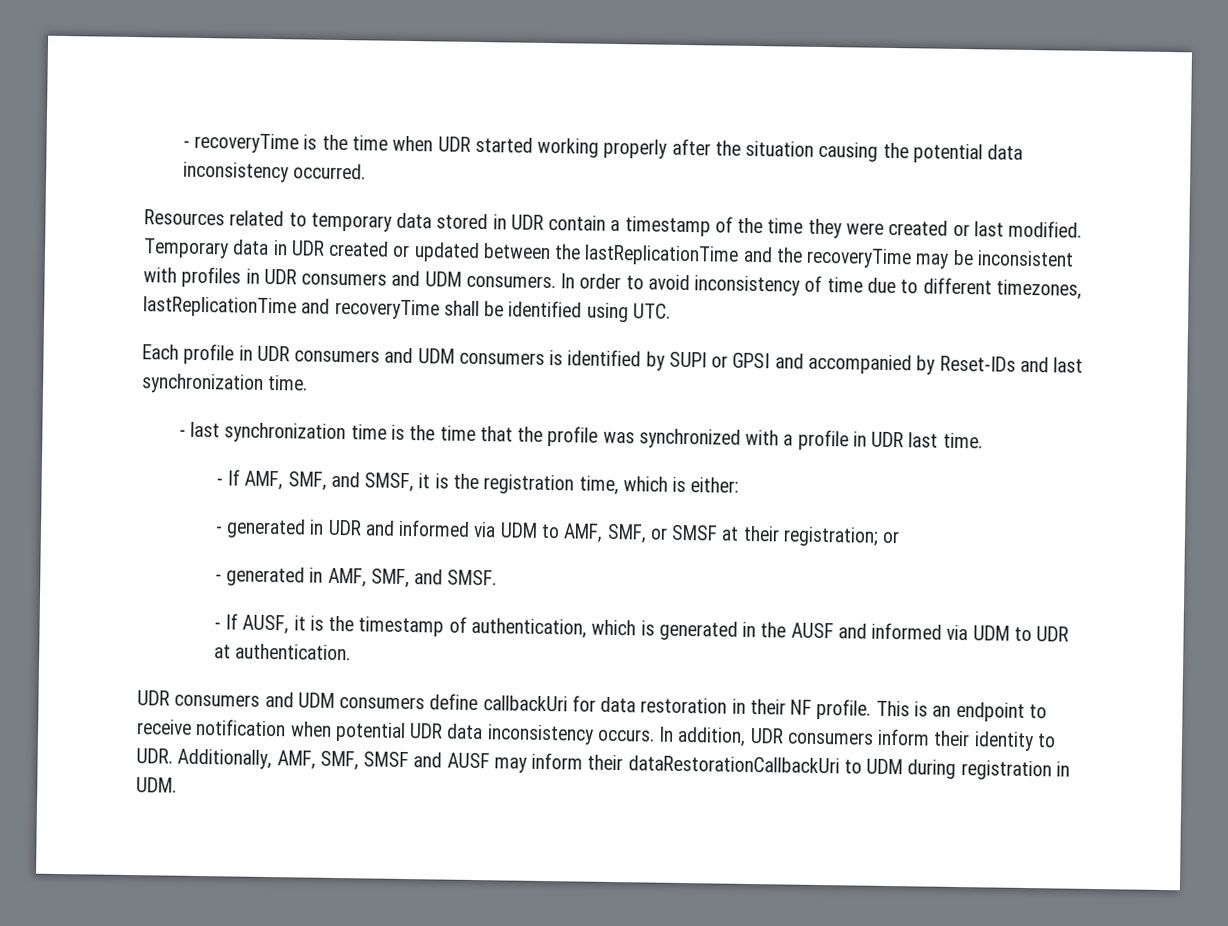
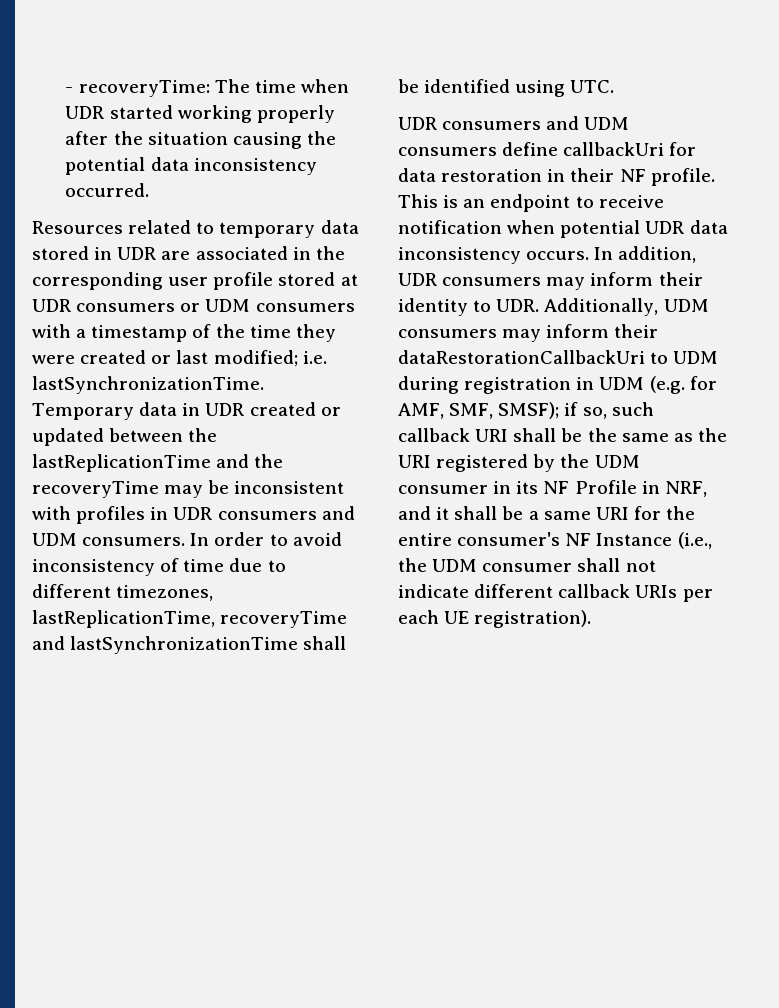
- - recoveryTime is the time when UDR started working properly after the situation causing the potential data inconsistency occurred.
+ - recoveryTime: The time when UDR started working properly after the situation causing the potential data inconsistency occurred.
- Resources related to temporary data stored in UDR contain a timestamp of the time they were created or last modified.
+ Resources related to temporary data stored in UDR are associated in the corresponding user profile stored at UDR consumers or UDM consumers with a timestamp of the time they were created or last modified; i.e. lastSynchronizationTime.
- In order to avoid inconsistency of time due to different timezones, lastReplicationTime and recoveryTime shall be identified using UTC.
+ In order to avoid inconsistency of time due to different timezones, lastReplicationTime, recoveryTime and lastSynchronizationTime shall be identified using UTC.
- Each profile in UDR consumers and UDM consumers is identified by SUPI or GPSI and accompanied by Reset-IDs and last synchronization time.
- - last synchronization time is the time that the profile was synchronized with a profile in UDR last time.
- - If AMF, SMF, and SMSF, it is the registration time, which is either:
- - generated in UDR and informed via UDM to AMF, SMF, or SMSF at their registration; or
- - generated in AMF, SMF, and SMSF.
- - If AUSF, it is the timestamp of authentication, which is generated in the AUSF and informed via UDM to UDR at authentication.
- In addition, UDR consumers inform their identity to UDR. Additionally, AMF, SMF, SMSF and AUSF may inform their dataRestorationCallbackUri to UDM during registration in UDM.
+ In addition, UDR consumers may inform their identity to UDR. Additionally, UDM consumers may inform their dataRestorationCallbackUri to UDM during registration in UDM (e.g. for AMF, SMF, SMSF); if so, such callback URI shall be the same as the URI registered by the UDM consumer in its NF Profile in NRF, and it shall be a same URI for the entire consumer's NF Instance (i.e., the UDM consumer shall not indicate different callback URIs per each UE registration).

